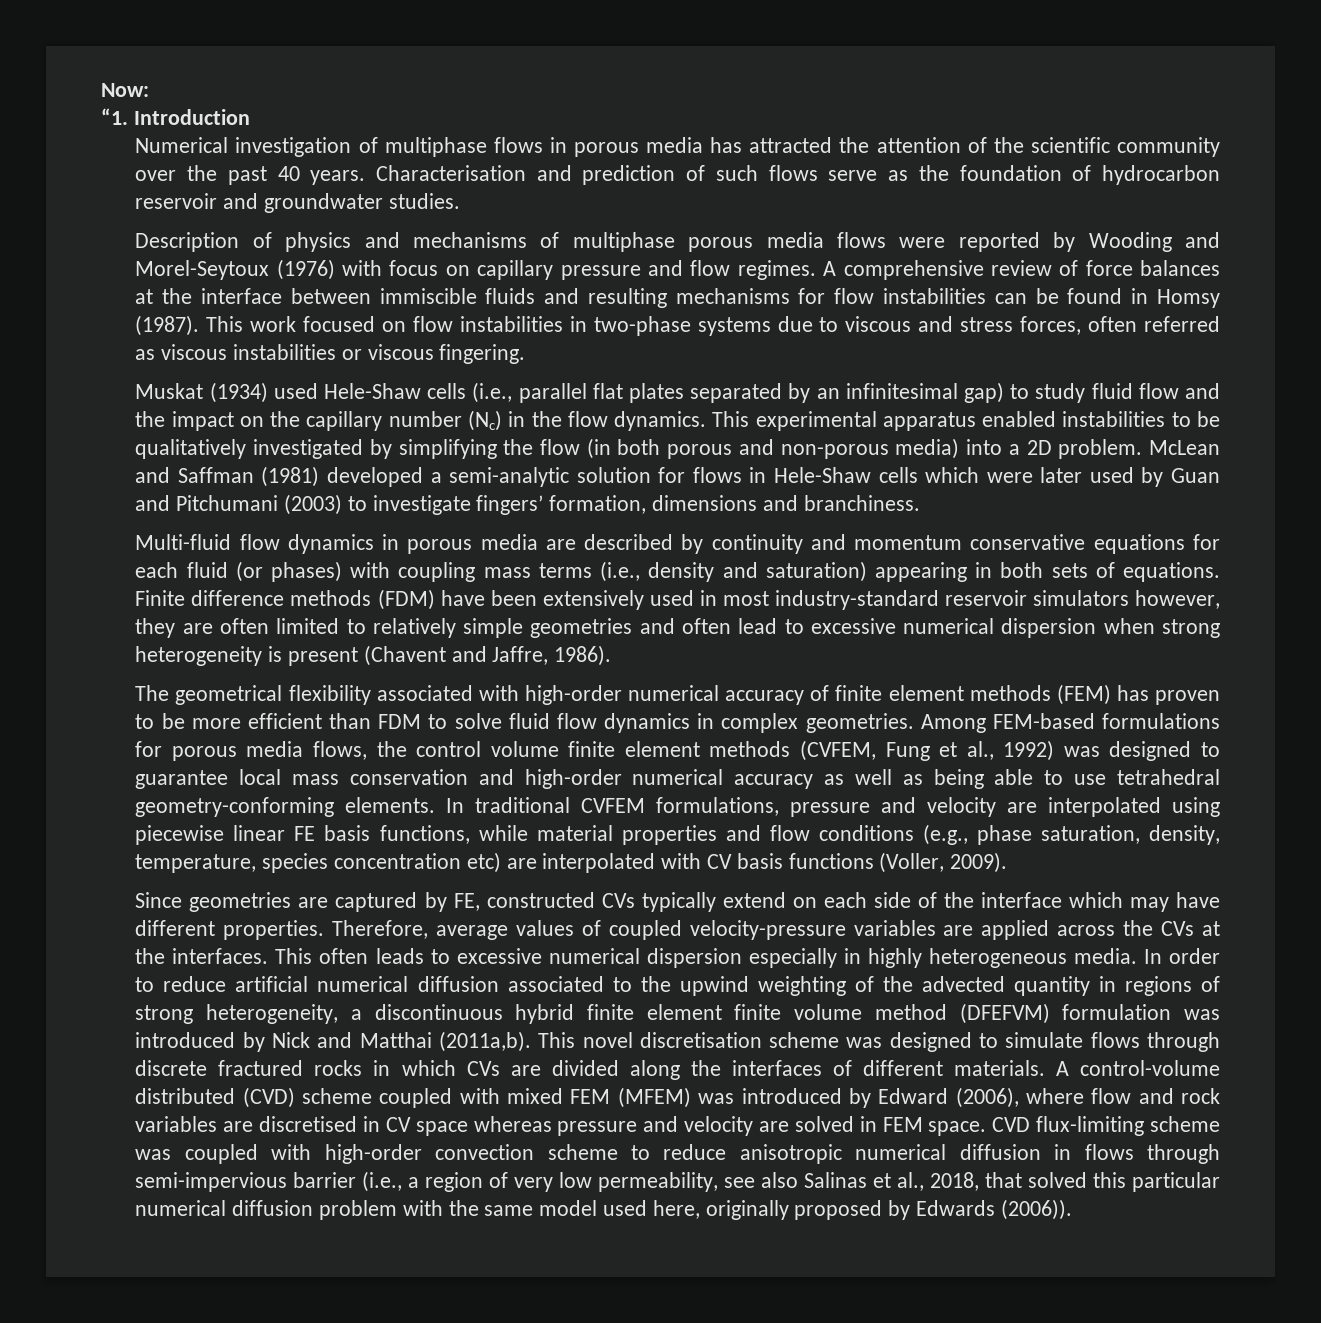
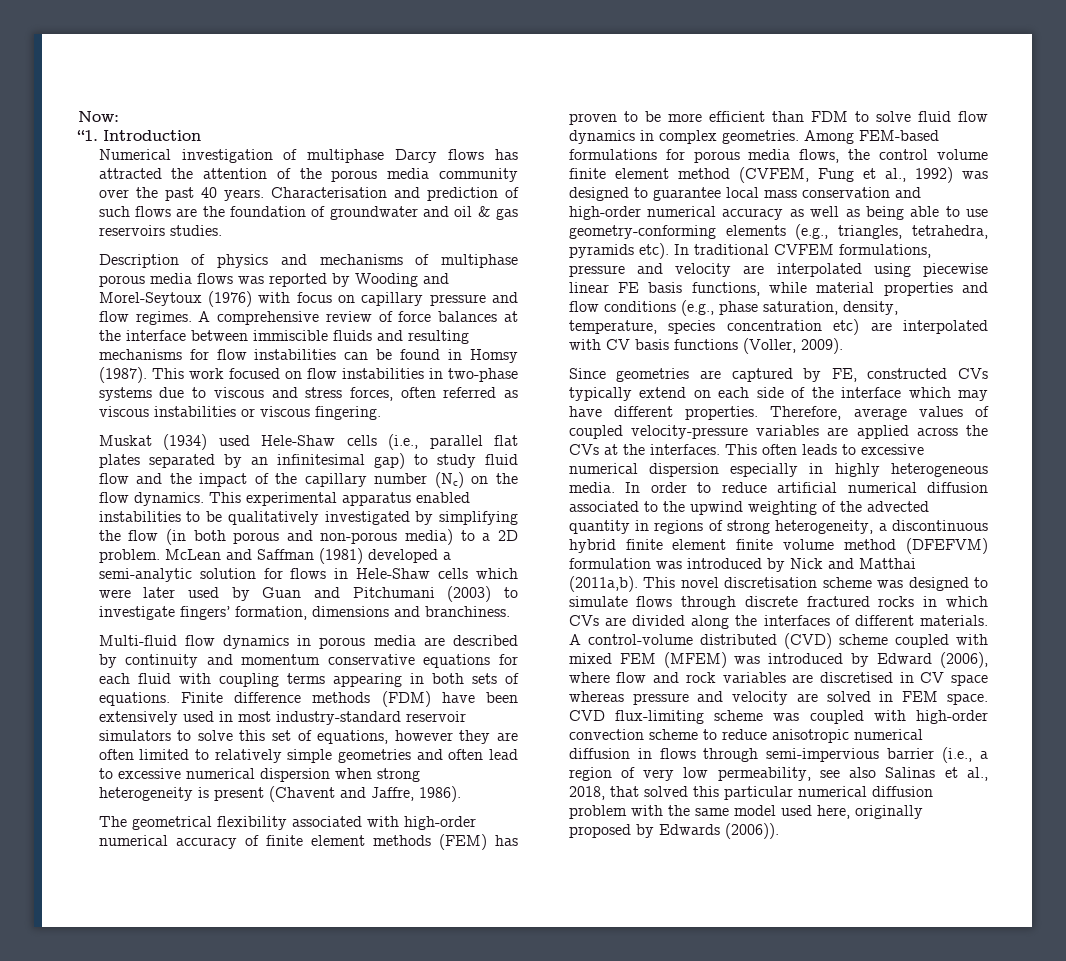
- Numerical investigation of multiphase flows in porous media has attracted the attention of the scientific community over the past 40 years.
+ Numerical investigation of multiphase Darcy flows has attracted the attention of the porous media community over the past 40 years.
- Characterisation and prediction of such flows serve as the foundation of hydrocarbon reservoir and groundwater studies.
+ Characterisation and prediction of such flows are the foundation of groundwater and oil & gas reservoirs studies.
- Description of physics and mechanisms of multiphase porous media flows were reported by Wooding and Morel-Seytoux (1976) with focus on capillary pressure and flow regimes.
+ Description of physics and mechanisms of multiphase porous media flows was reported by Wooding and Morel-Seytoux (1976) with focus on capillary pressure and flow regimes.
- Muskat (1934) used Hele-Shaw cells (i.e., parallel flat plates separated by an infinitesimal gap) to study fluid flow and the impact on the capillary number (Nc) in the flow dynamics.
+ Muskat (1934) used Hele-Shaw cells (i.e., parallel flat plates separated by an infinitesimal gap) to study fluid flow and the impact of the capillary number (Nc) on the flow dynamics.
- This experimental apparatus enabled instabilities to be qualitatively investigated by simplifying the flow (in both porous and non-porous media) into a 2D problem.
+ This experimental apparatus enabled instabilities to be qualitatively investigated by simplifying the flow (in both porous and non-porous media) to a 2D problem.
- Multi-fluid flow dynamics in porous media are described by continuity and momentum conservative equations for each fluid (or phases) with coupling mass terms (i.e., density and saturation) appearing in both sets of equations.
+ Multi-fluid flow dynamics in porous media are described by continuity and momentum conservative equations for each fluid with coupling terms appearing in both sets of equations.
- Finite difference methods (FDM) have been extensively used in most industry-standard reservoir simulators however, they are often limited to relatively simple geometries and often lead to excessive numerical dispersion when strong heterogeneity is present (Chavent and Jaffre, 1986).
+ Finite difference methods (FDM) have been extensively used in most industry-standard reservoir simulators to solve this set of equations, however they are often limited to relatively simple geometries and often lead to excessive numerical dispersion when strong heterogeneity is present (Chavent and Jaffre, 1986).
- Among FEM-based formulations for porous media flows, the control volume finite element methods (CVFEM, Fung et al., 1992) was designed to guarantee local mass conservation and high-order numerical accuracy as well as being able to use tetrahedral geometry-conforming elements.
+ Among FEM-based formulations for porous media flows, the control volume finite element method (CVFEM, Fung et al., 1992) was designed to guarantee local mass conservation and high-order numerical accuracy as well as being able to use geometry-conforming elements (e.g., triangles, tetrahedra, pyramids etc).

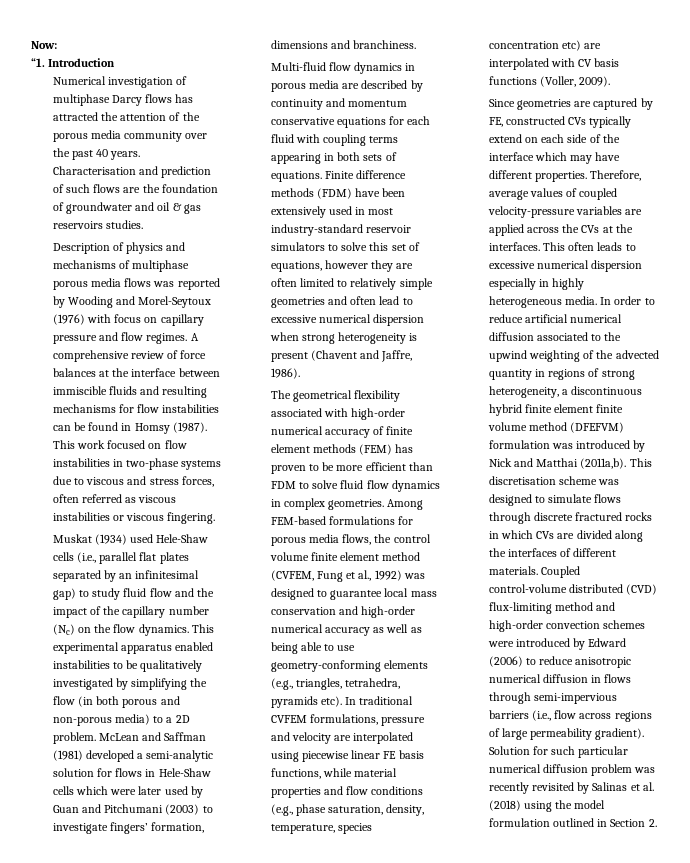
- This novel discretisation scheme was designed to simulate flows through discrete fractured rocks in which CVs are divided along the interfaces of different materials.
+ This discretisation scheme was designed to simulate flows through discrete fractured rocks in which CVs are divided along the interfaces of different materials.
- A control-volume distributed (CVD) scheme coupled with mixed FEM (MFEM) was introduced by Edward (2006), where flow and rock variables are discretised in CV space whereas pressure and velocity are solved in FEM space. CVD flux-limiting scheme was coupled with high-order convection scheme to reduce anisotropic numerical diffusion in flows through semi-impervious barrier (i.e., a region of very low permeability, see also Salinas et al., 2018, that solved this particular numerical diffusion problem with the same model used here, originally proposed by Edwards (2006)).
+ Coupled control-volume distributed (CVD) flux-limiting method and high-order convection schemes were introduced by Edward (2006) to reduce anisotropic numerical diffusion in flows through semi-impervious barriers (i.e., flow across regions of large permeability gradient). Solution for such particular numerical diffusion problem was recently revisited by Salinas et al. (2018) using the model formulation outlined in Section 2.

